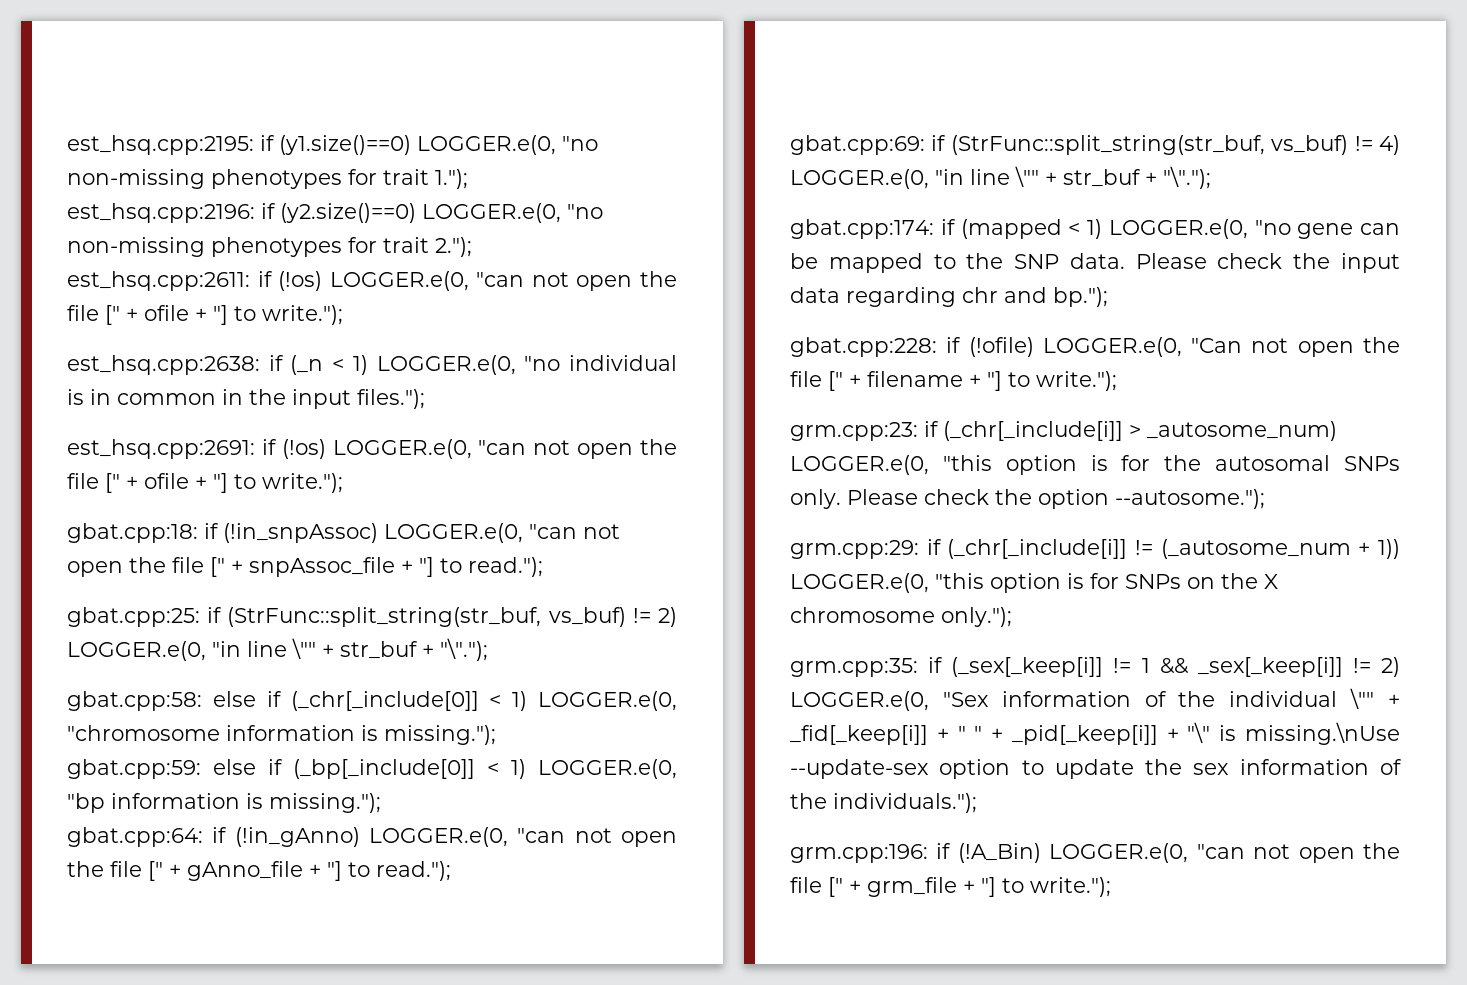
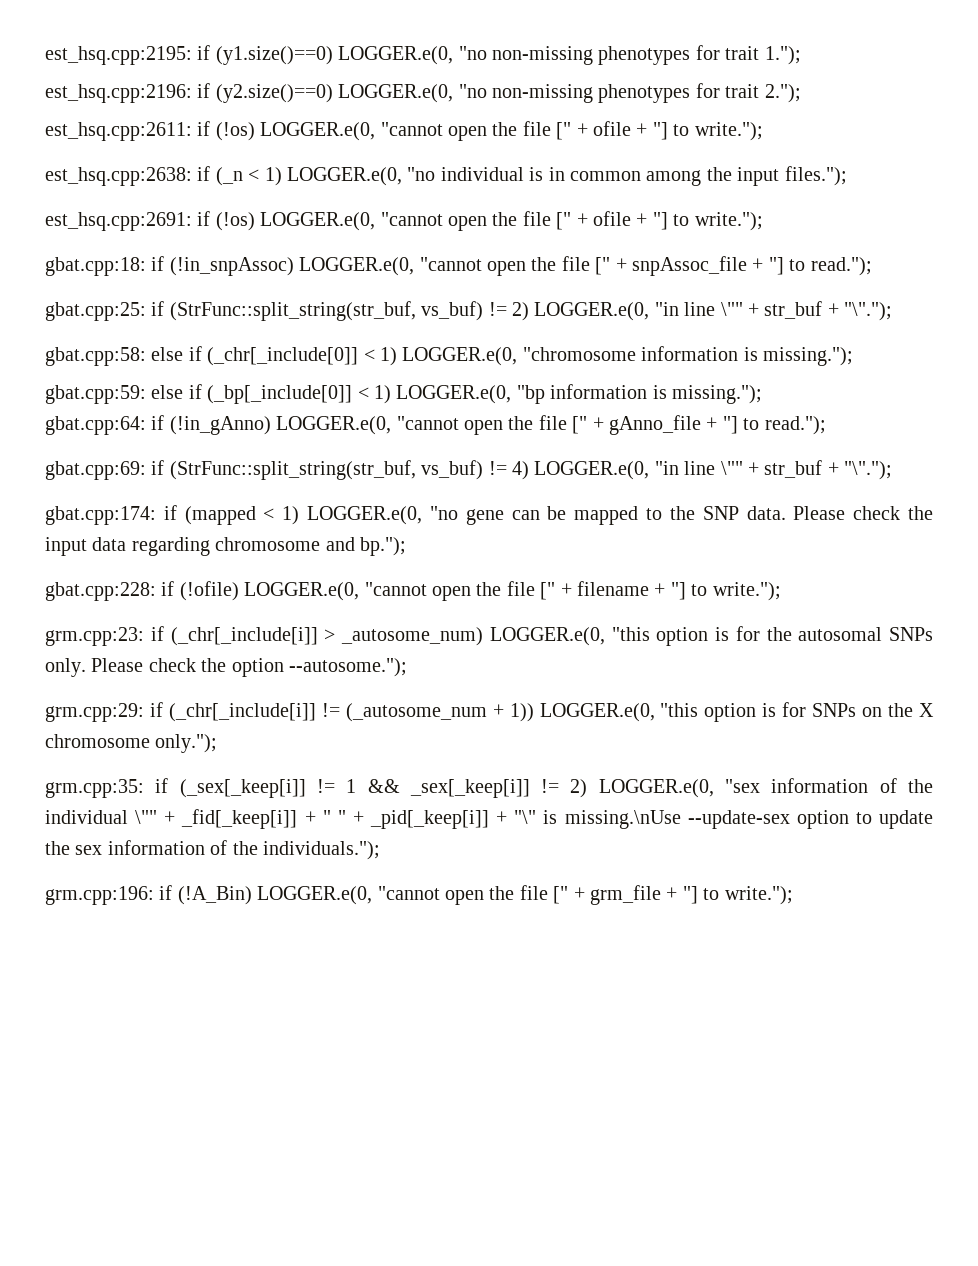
- est_hsq.cpp:2611: if (!os) LOGGER.e(0, "can not open the file [" + ofile + "] to write.");
+ est_hsq.cpp:2611: if (!os) LOGGER.e(0, "cannot open the file [" + ofile + "] to write.");
- est_hsq.cpp:2638: if (_n < 1) LOGGER.e(0, "no individual is in common in the input files.");
+ est_hsq.cpp:2638: if (_n < 1) LOGGER.e(0, "no individual is in common among the input files.");
- est_hsq.cpp:2691: if (!os) LOGGER.e(0, "can not open the file [" + ofile + "] to write.");
+ est_hsq.cpp:2691: if (!os) LOGGER.e(0, "cannot open the file [" + ofile + "] to write.");
- gbat.cpp:18: if (!in_snpAssoc) LOGGER.e(0, "can not open the file [" + snpAssoc_file + "] to read.");
+ gbat.cpp:18: if (!in_snpAssoc) LOGGER.e(0, "cannot open the file [" + snpAssoc_file + "] to read.");
- gbat.cpp:64: if (!in_gAnno) LOGGER.e(0, "can not open the file [" + gAnno_file + "] to read.");
+ gbat.cpp:64: if (!in_gAnno) LOGGER.e(0, "cannot open the file [" + gAnno_file + "] to read.");
- Please check the input data regarding chr and bp.");
+ Please check the input data regarding chromosome and bp.");
- gbat.cpp:228: if (!ofile) LOGGER.e(0, "Can not open the file [" + filename + "] to write.");
+ gbat.cpp:228: if (!ofile) LOGGER.e(0, "cannot open the file [" + filename + "] to write.");
- grm.cpp:35: if (_sex[_keep[i]] != 1 && _sex[_keep[i]] != 2) LOGGER.e(0, "Sex information of the individual \"" + _fid[_keep[i]] + " " + _pid[_keep[i]] + "\" is missing.\nUse --update-sex option to update the sex information of the individuals.");
+ grm.cpp:35: if (_sex[_keep[i]] != 1 && _sex[_keep[i]] != 2) LOGGER.e(0, "sex information of the individual \"" + _fid[_keep[i]] + " " + _pid[_keep[i]] + "\" is missing.\nUse --update-sex option to update the sex information of the individuals.");
- grm.cpp:196: if (!A_Bin) LOGGER.e(0, "can not open the file [" + grm_file + "] to write.");
+ grm.cpp:196: if (!A_Bin) LOGGER.e(0, "cannot open the file [" + grm_file + "] to write.");

